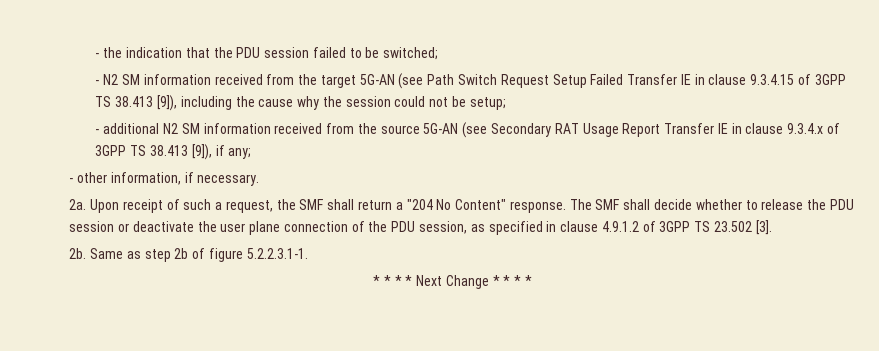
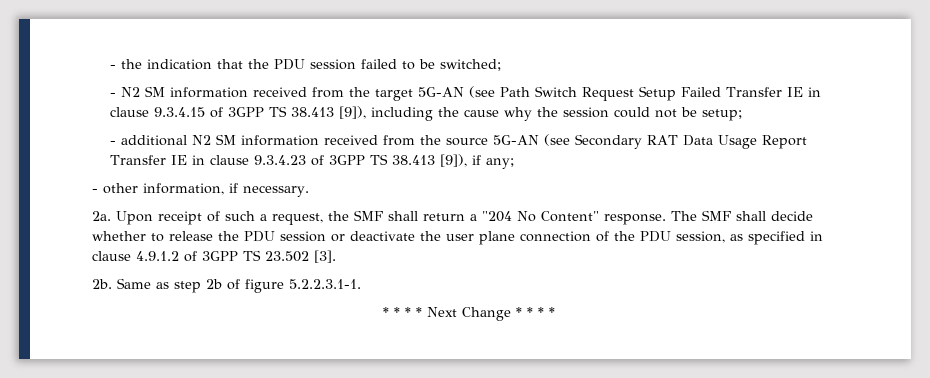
- - additional N2 SM information received from the source 5G-AN (see Secondary RAT Usage Report Transfer IE in clause 9.3.4.x of 3GPP TS 38.413 [9]), if any;
+ - additional N2 SM information received from the source 5G-AN (see Secondary RAT Data Usage Report Transfer IE in clause 9.3.4.23 of 3GPP TS 38.413 [9]), if any;

